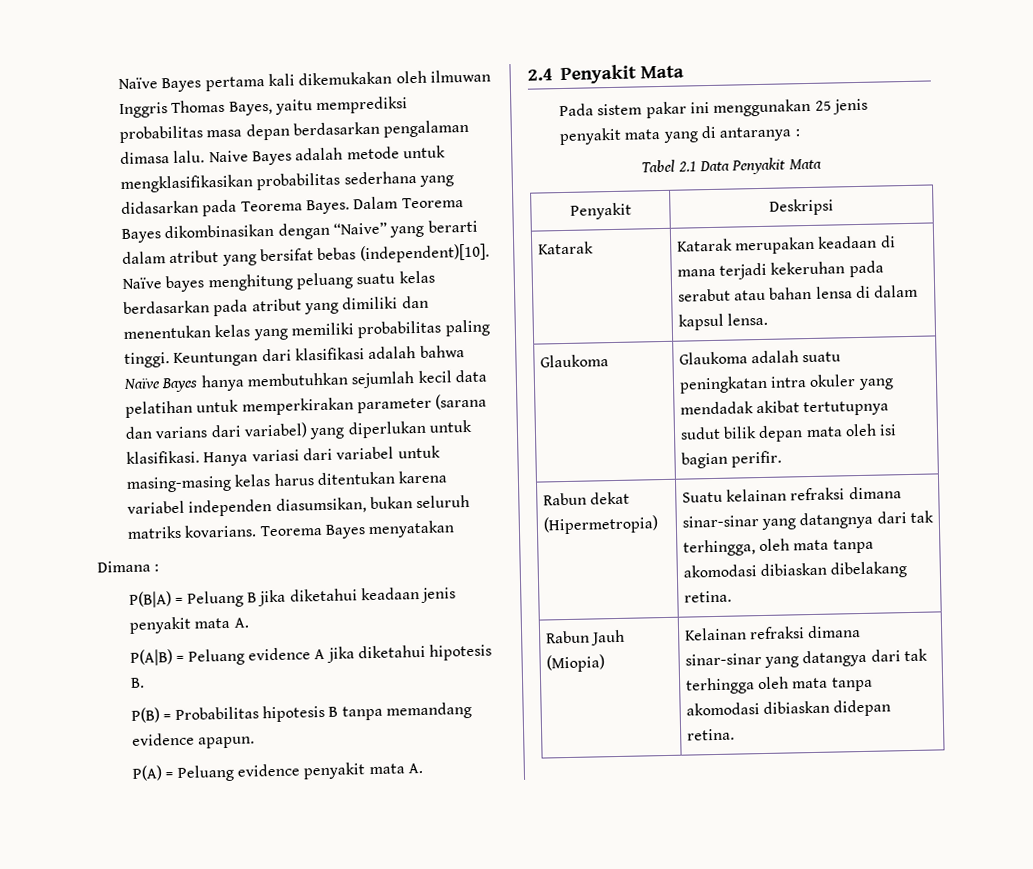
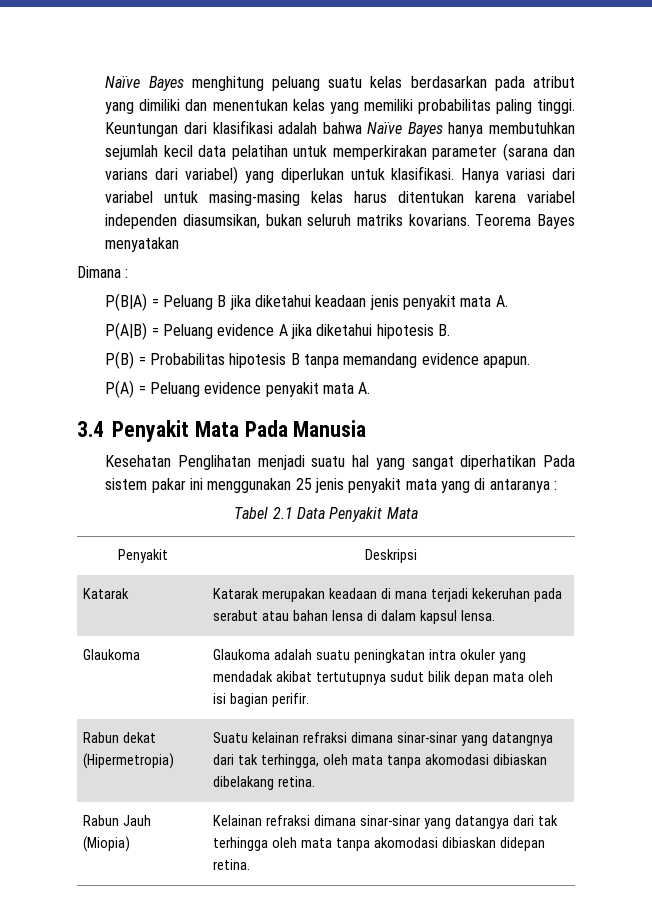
- Naïve Bayes pertama kali dikemukakan oleh ilmuwan Inggris Thomas Bayes, yaitu memprediksi probabilitas masa depan berdasarkan pengalaman dimasa lalu. Naive Bayes adalah metode untuk mengklasifikasikan probabilitas sederhana yang didasarkan pada Teorema Bayes. Dalam Teorema Bayes dikombinasikan dengan “Naive” yang berarti dalam atribut yang bersifat bebas (independent)[10]. Naïve bayes menghitung peluang suatu kelas berdasarkan pada atribut yang dimiliki dan menentukan kelas yang memiliki probabilitas paling tinggi.
+ Naïve Bayes menghitung peluang suatu kelas berdasarkan pada atribut yang dimiliki dan menentukan kelas yang memiliki probabilitas paling tinggi.
- 2.4 Penyakit Mata
- Pada sistem pakar ini menggunakan 25 jenis penyakit mata yang di antaranya :
+ 3.4 Penyakit Mata Pada Manusia
+ Kesehatan Penglihatan menjadi suatu hal yang sangat diperhatikan Pada sistem pakar ini menggunakan 25 jenis penyakit mata yang di antaranya :

